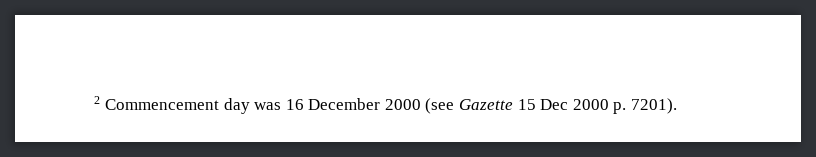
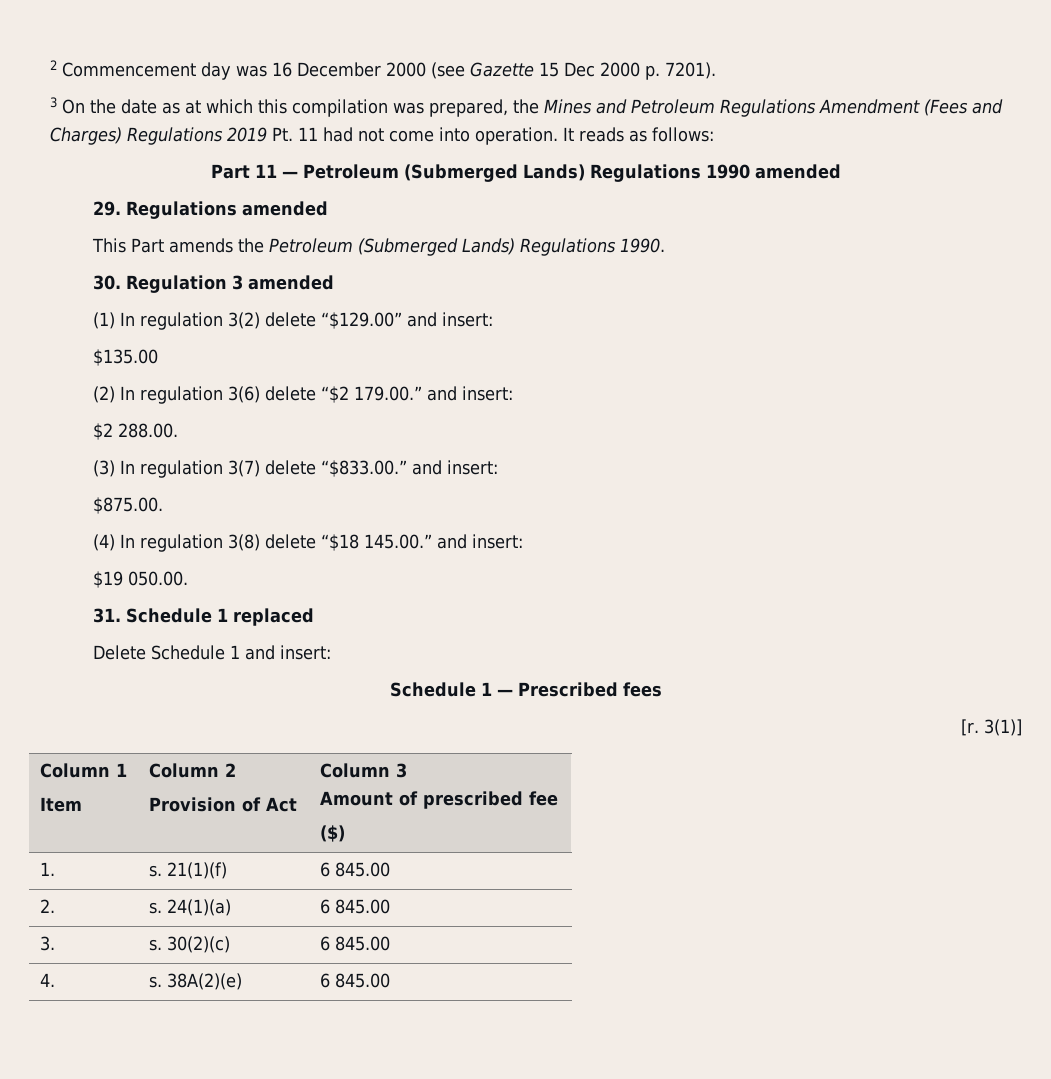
+ 3 On the date as at which this compilation was prepared, the Mines and Petroleum Regulations Amendment (Fees and Charges) Regulations 2019 Pt. 11 had not come into operation. It reads as follows:
+ Part 11 — Petroleum (Submerged Lands) Regulations 1990 amended
+ 29. Regulations amended
+ This Part amends the Petroleum (Submerged Lands) Regulations 1990.
+ 30. Regulation 3 amended
+ (1) In regulation 3(2) delete “$129.00” and insert:
+ $135.00
+ (2) In regulation 3(6) delete “$2 179.00.” and insert:
+ $2 288.00.
+ (3) In regulation 3(7) delete “$833.00.” and insert:
+ $875.00.
+ (4) In regulation 3(8) delete “$18 145.00.” and insert:
+ $19 050.00.
+ 31. Schedule 1 replaced
+ Delete Schedule 1 and insert:
+ Schedule 1 — Prescribed fees
+ [r. 3(1)]
+ Column 1
+ Item | Column 2
+ Provision of Act | Column 3
+ Amount of prescribed fee
+ ($)
+ 1. | s. 21(1)(f) | 6 845.00
+ 2. | s. 24(1)(a) | 6 845.00
+ 3. | s. 30(2)(c) | 6 845.00
+ 4. | s. 38A(2)(e) | 6 845.00

